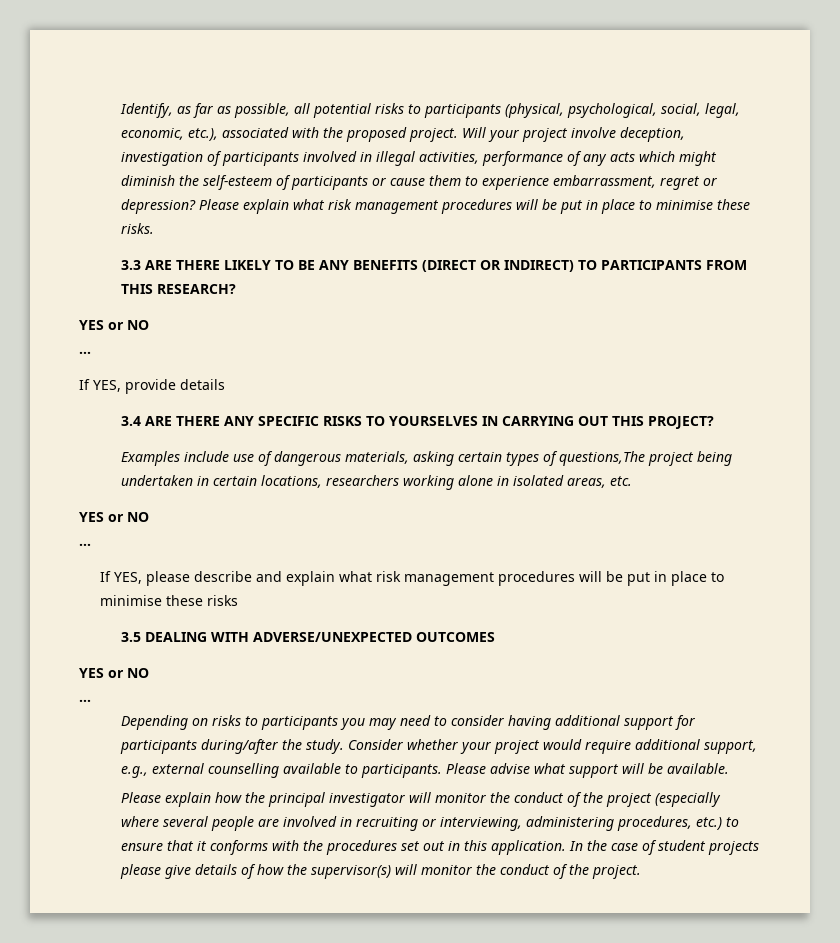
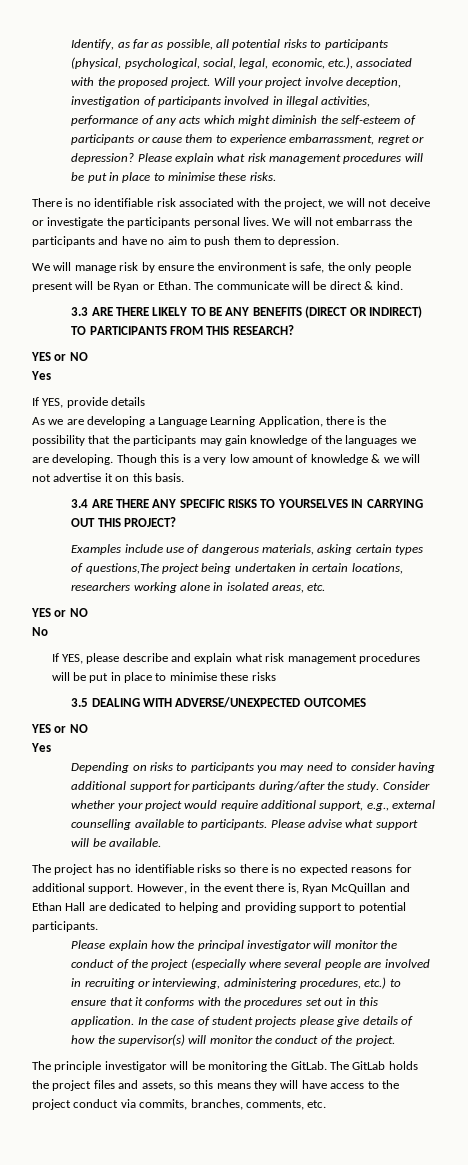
+ There is no identifiable risk associated with the project, we will not deceive or investigate the participants personal lives. We will not embarrass the participants and have no aim to push them to depression.
+ We will manage risk by ensure the environment is safe, the only people present will be Ryan or Ethan. The communicate will be direct & kind.
  3.3 ARE THERE LIKELY TO BE ANY BENEFITS (DIRECT OR INDIRECT) TO PARTICIPANTS FROM THIS RESEARCH?
  YES or NO
- …
+ Yes
+ As we are developing a Language Learning Application, there is the possibility that the participants may gain knowledge of the languages we are developing. Though this is a very low amount of knowledge & we will not advertise it on this basis.
  Examples include use of dangerous materials, asking certain types of questions,The project being undertaken in certain locations, researchers working alone in isolated areas, etc.
  YES or NO
- …
+ No
  3.5 DEALING WITH ADVERSE/UNEXPECTED OUTCOMES
  YES or NO
- …
+ Yes
+ The project has no identifiable risks so there is no expected reasons for additional support. However, in the event there is, Ryan McQuillan and Ethan Hall are dedicated to helping and providing support to potential participants.
+ The principle investigator will be monitoring the GitLab. The GitLab holds the project files and assets, so this means they will have access to the project conduct via commits, branches, comments, etc.

